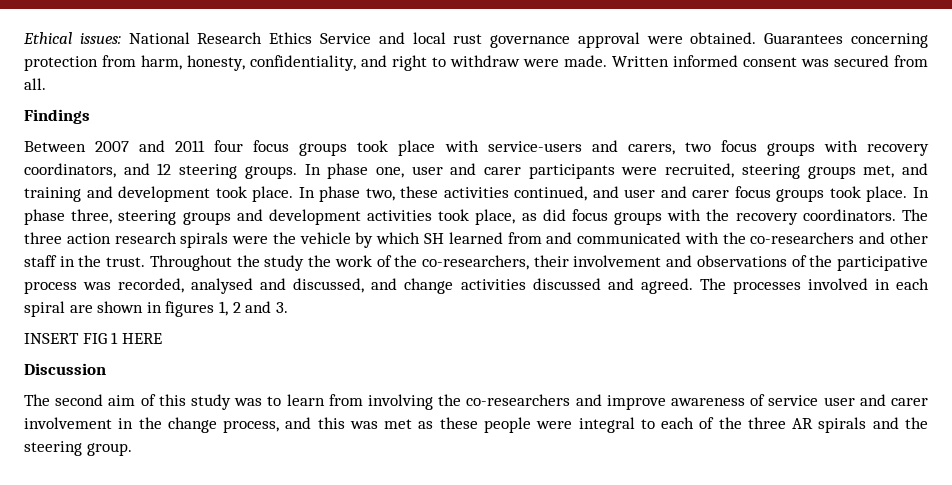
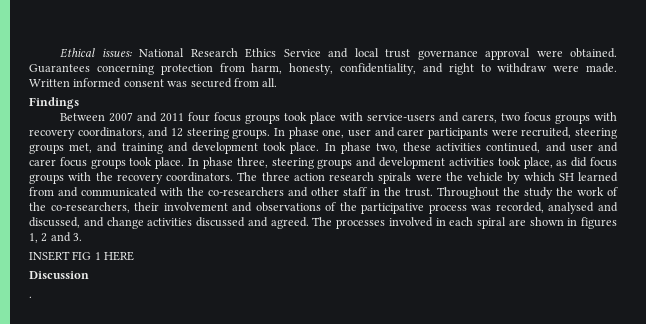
- Ethical issues: National Research Ethics Service and local rust governance approval were obtained.
+ Ethical issues: National Research Ethics Service and local trust governance approval were obtained.
- The second aim of this study was to learn from involving the co-researchers and improve awareness of service user and carer involvement in the change process, and this was met as these people were integral to each of the three AR spirals and the steering group.
+ .

